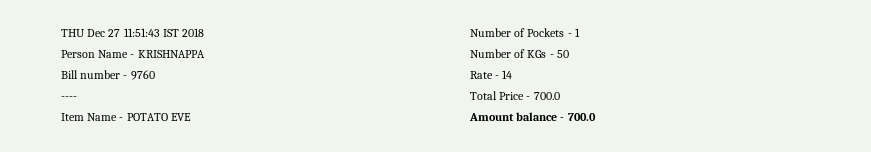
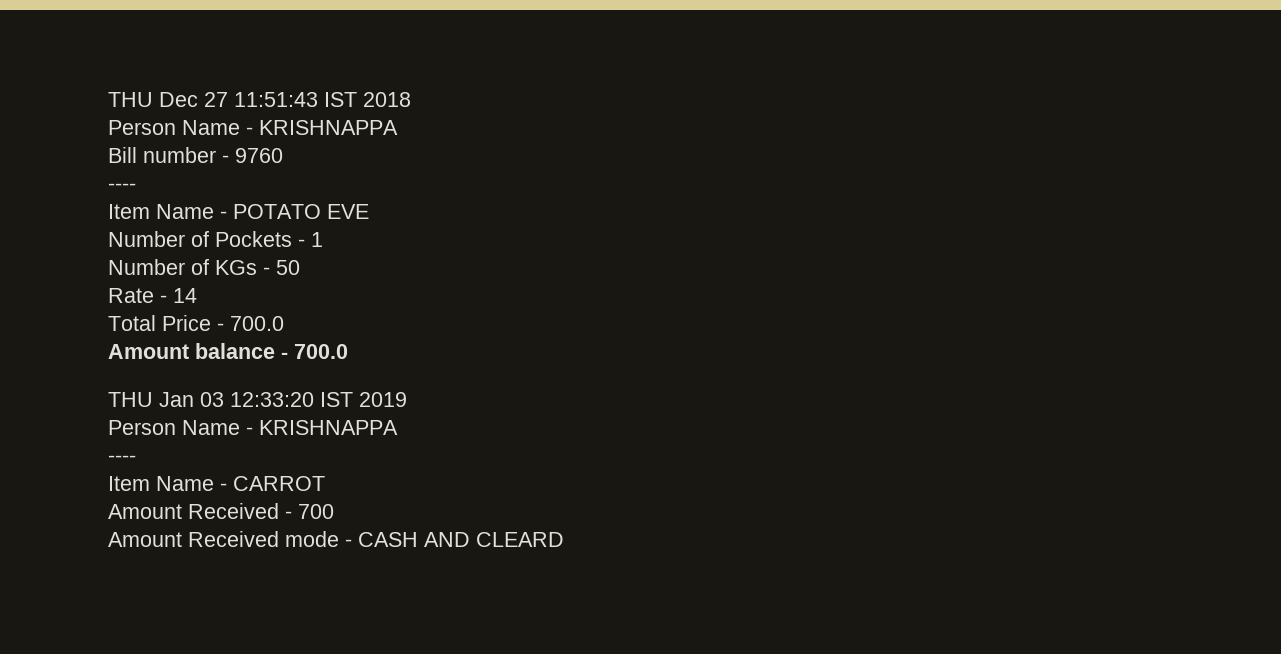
+ THU Jan 03 12:33:20 IST 2019
+ Person Name - KRISHNAPPA
+ ----
+ Item Name - CARROT
+ Amount Received - 700
+ Amount Received mode - CASH AND CLEARD

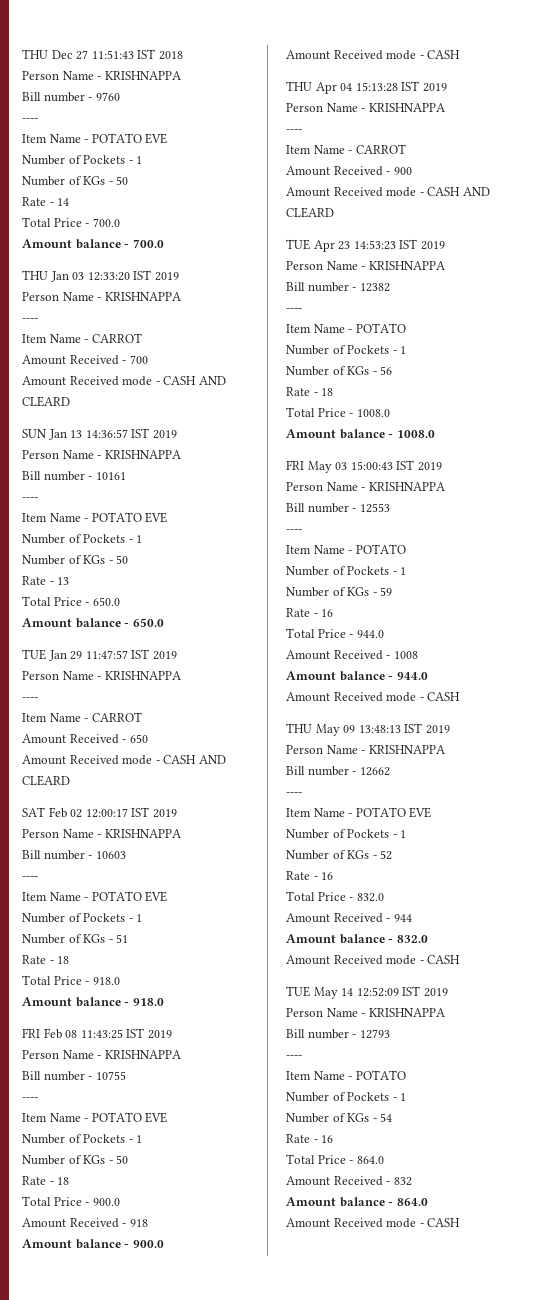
+ SUN Jan 13 14:36:57 IST 2019
+ Person Name - KRISHNAPPA
+ Bill number - 10161
+ ----
+ Item Name - POTATO EVE
+ Number of Pockets - 1
+ Number of KGs - 50
+ Rate - 13
+ Total Price - 650.0
+ Amount balance - 650.0
+ TUE Jan 29 11:47:57 IST 2019
+ Person Name - KRISHNAPPA
+ ----
+ Item Name - CARROT
+ Amount Received - 650
+ Amount Received mode - CASH AND CLEARD
+ SAT Feb 02 12:00:17 IST 2019
+ Person Name - KRISHNAPPA
+ Bill number - 10603
+ ----
+ Item Name - POTATO EVE
+ Number of Pockets - 1
+ Number of KGs - 51
+ Rate - 18
+ Total Price - 918.0
+ Amount balance - 918.0
+ FRI Feb 08 11:43:25 IST 2019
+ Person Name - KRISHNAPPA
+ Bill number - 10755
+ ----
+ Item Name - POTATO EVE
+ Number of Pockets - 1
+ Number of KGs - 50
+ Rate - 18
+ Total Price - 900.0
+ Amount Received - 918
+ Amount balance - 900.0
+ Amount Received mode - CASH
+ THU Apr 04 15:13:28 IST 2019
+ Person Name - KRISHNAPPA
+ ----
+ Item Name - CARROT
+ Amount Received - 900
+ Amount Received mode - CASH AND CLEARD
+ TUE Apr 23 14:53:23 IST 2019
+ Person Name - KRISHNAPPA
+ Bill number - 12382
+ ----
+ Item Name - POTATO
+ Number of Pockets - 1
+ Number of KGs - 56
+ Rate - 18
+ Total Price - 1008.0
+ Amount balance - 1008.0
+ FRI May 03 15:00:43 IST 2019
+ Person Name - KRISHNAPPA
+ Bill number - 12553
+ ----
+ Item Name - POTATO
+ Number of Pockets - 1
+ Number of KGs - 59
+ Rate - 16
+ Total Price - 944.0
+ Amount Received - 1008
+ Amount balance - 944.0
+ Amount Received mode - CASH
+ THU May 09 13:48:13 IST 2019
+ Person Name - KRISHNAPPA
+ Bill number - 12662
+ ----
+ Item Name - POTATO EVE
+ Number of Pockets - 1
+ Number of KGs - 52
+ Rate - 16
+ Total Price - 832.0
+ Amount Received - 944
+ Amount balance - 832.0
+ Amount Received mode - CASH
+ TUE May 14 12:52:09 IST 2019
+ Person Name - KRISHNAPPA
+ Bill number - 12793
+ ----
+ Item Name - POTATO
+ Number of Pockets - 1
+ Number of KGs - 54
+ Rate - 16
+ Total Price - 864.0
+ Amount Received - 832
+ Amount balance - 864.0
+ Amount Received mode - CASH

